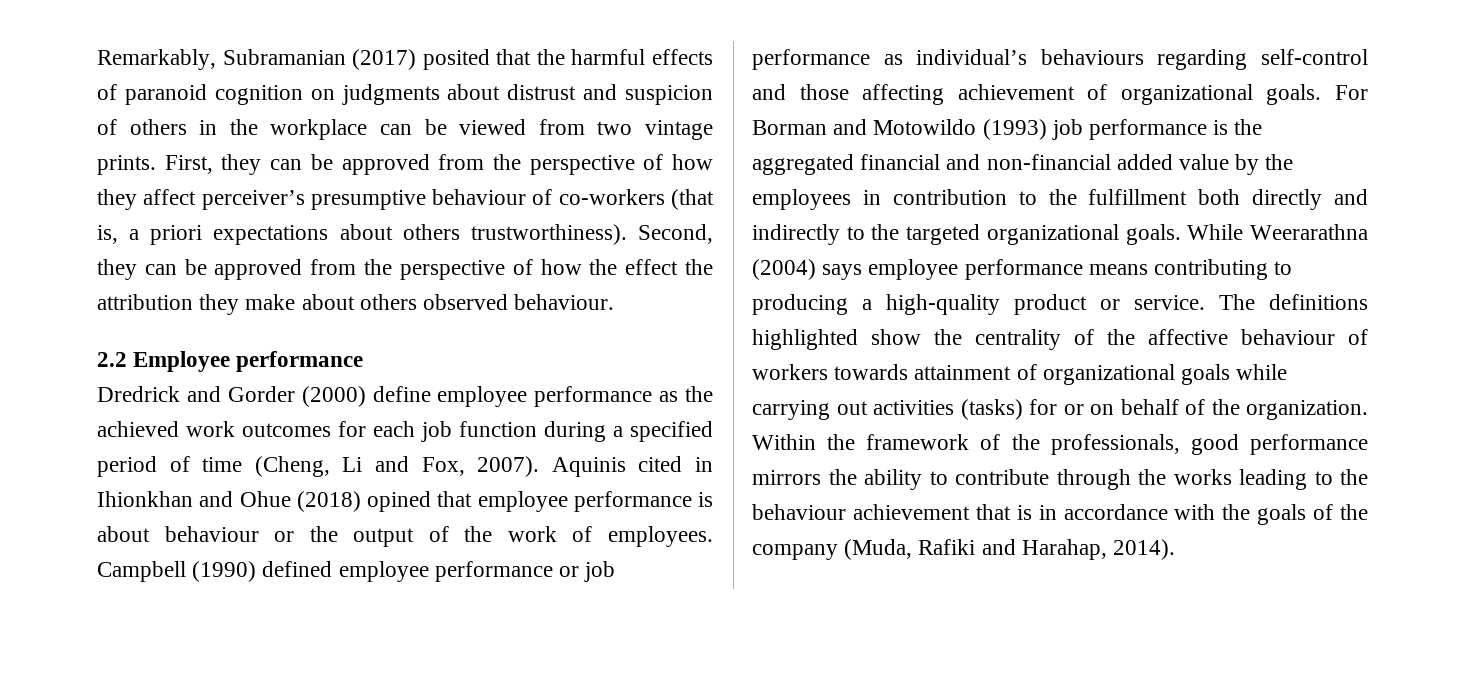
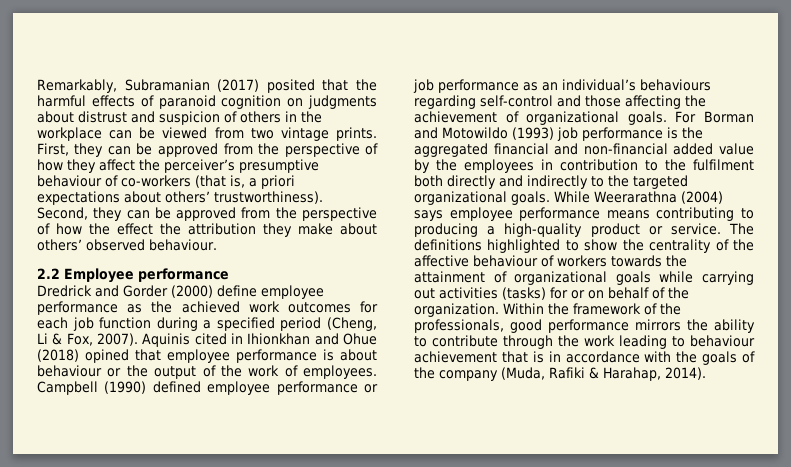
- First, they can be approved from the perspective of how they affect perceiver’s presumptive behaviour of co-workers (that is, a priori expectations about others trustworthiness).
+ First, they can be approved from the perspective of how they affect the perceiver’s presumptive behaviour of co-workers (that is, a priori expectations about others’ trustworthiness).
- Second, they can be approved from the perspective of how the effect the attribution they make about others observed behaviour.
+ Second, they can be approved from the perspective of how the effect the attribution they make about others’ observed behaviour.
- Dredrick and Gorder (2000) define employee performance as the achieved work outcomes for each job function during a specified period of time (Cheng, Li and Fox, 2007).
+ Dredrick and Gorder (2000) define employee performance as the achieved work outcomes for each job function during a specified period (Cheng, Li & Fox, 2007).
- Campbell (1990) defined employee performance or job performance as individual’s behaviours regarding self-control and those affecting achievement of organizational goals.
+ Campbell (1990) defined employee performance or job performance as an individual’s behaviours regarding self-control and those affecting the achievement of organizational goals.
- For Borman and Motowildo (1993) job performance is the aggregated financial and non-financial added value by the employees in contribution to the fulfillment both directly and indirectly to the targeted organizational goals.
+ For Borman and Motowildo (1993) job performance is the aggregated financial and non-financial added value by the employees in contribution to the fulfilment both directly and indirectly to the targeted organizational goals.
- The definitions highlighted show the centrality of the affective behaviour of workers towards attainment of organizational goals while carrying out activities (tasks) for or on behalf of the organization.
+ The definitions highlighted to show the centrality of the affective behaviour of workers towards the attainment of organizational goals while carrying out activities (tasks) for or on behalf of the organization.
- Within the framework of the professionals, good performance mirrors the ability to contribute through the works leading to the behaviour achievement that is in accordance with the goals of the company (Muda, Rafiki and Harahap, 2014).
+ Within the framework of the professionals, good performance mirrors the ability to contribute through the work leading to behaviour achievement that is in accordance with the goals of the company (Muda, Rafiki & Harahap, 2014).

